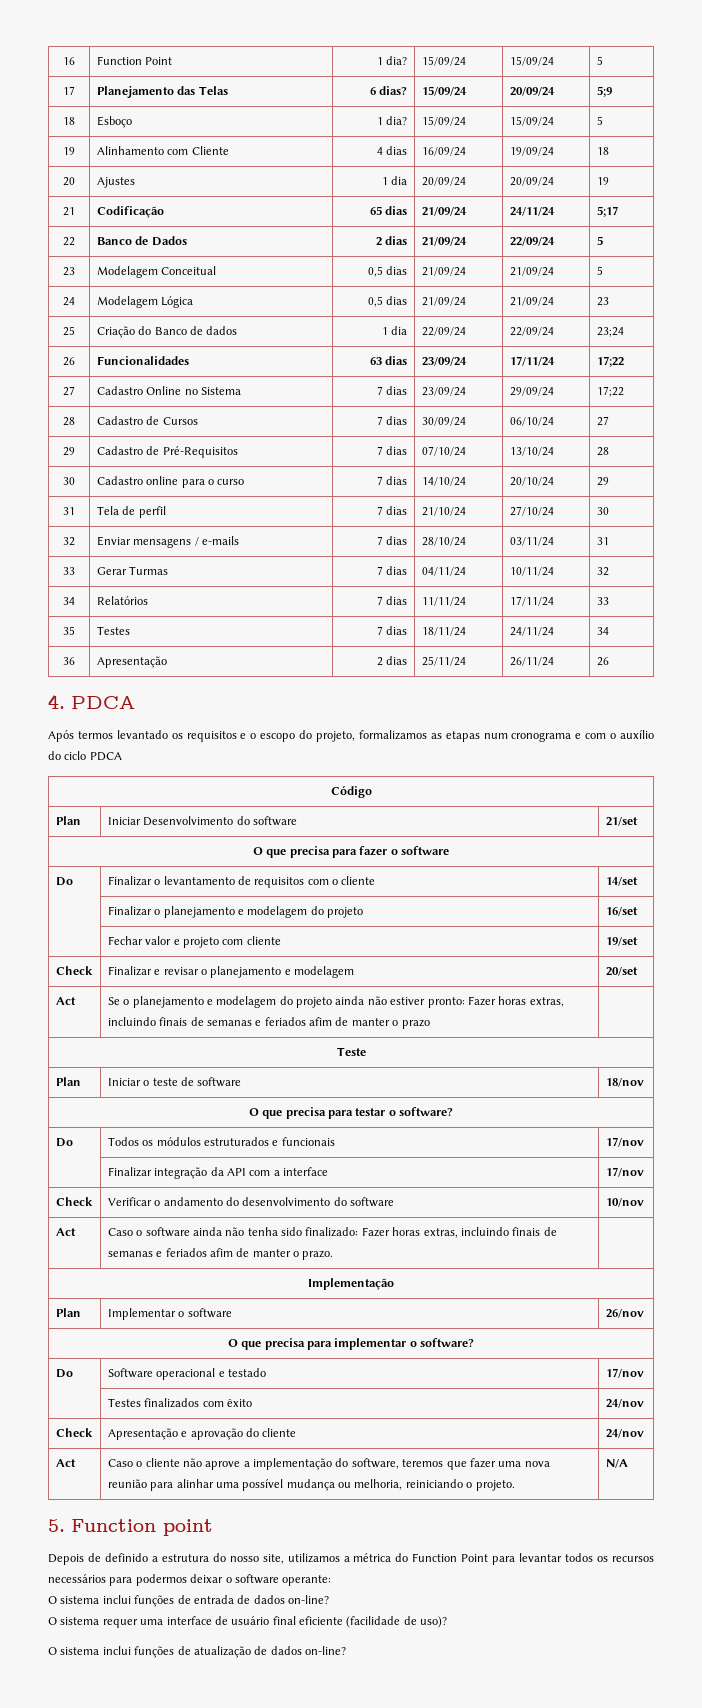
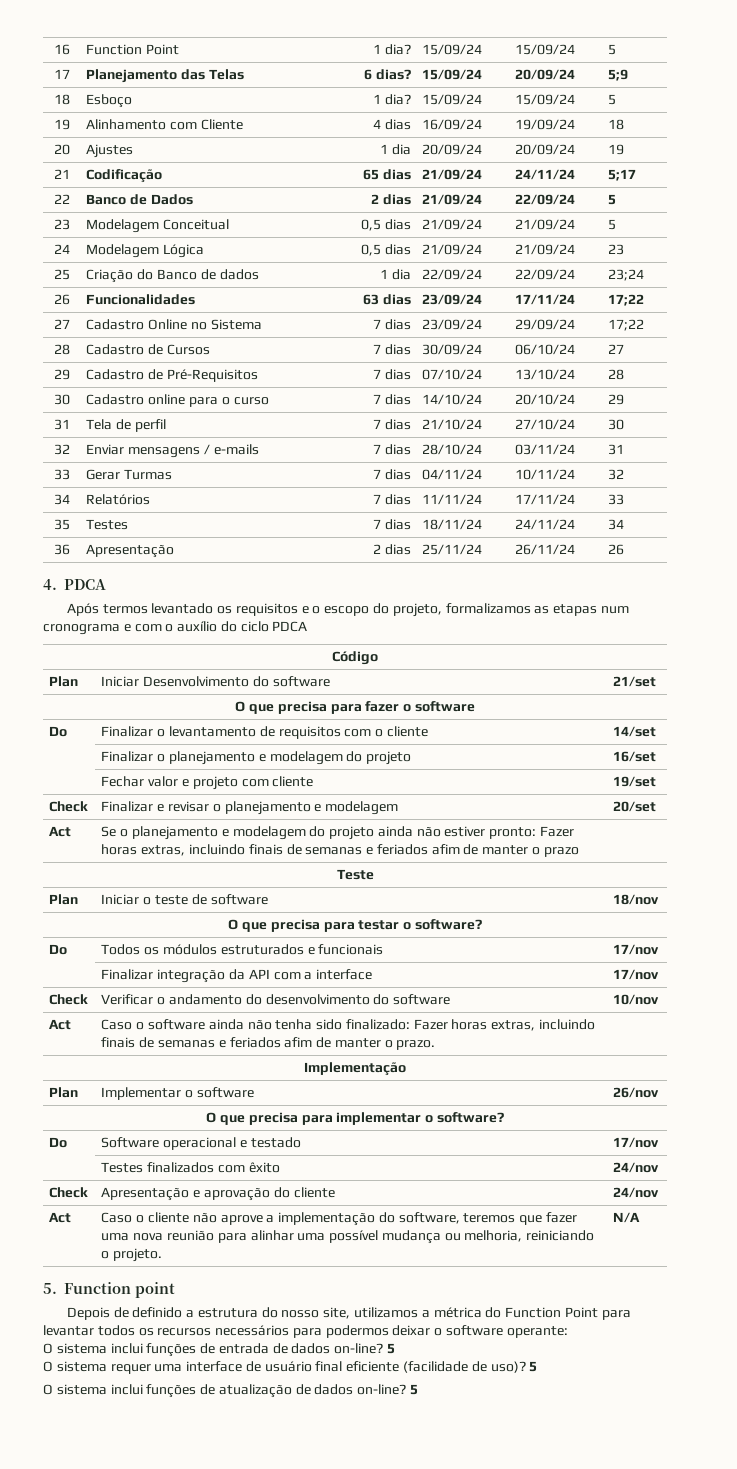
- O sistema inclui funções de entrada de dados on-line?
+ O sistema inclui funções de entrada de dados on-line? 5
- O sistema requer uma interface de usuário final eficiente (facilidade de uso)?
+ O sistema requer uma interface de usuário final eficiente (facilidade de uso)? 5
- O sistema inclui funções de atualização de dados on-line?
+ O sistema inclui funções de atualização de dados on-line? 5

